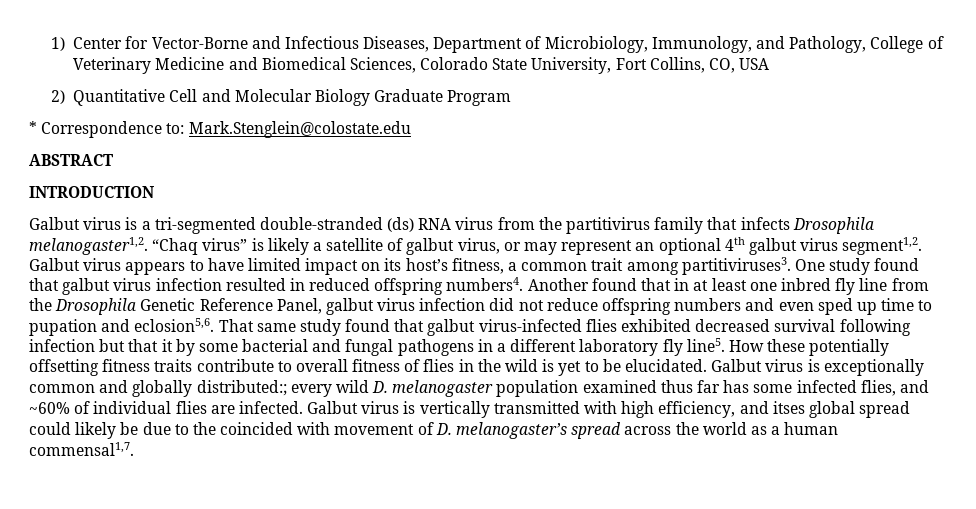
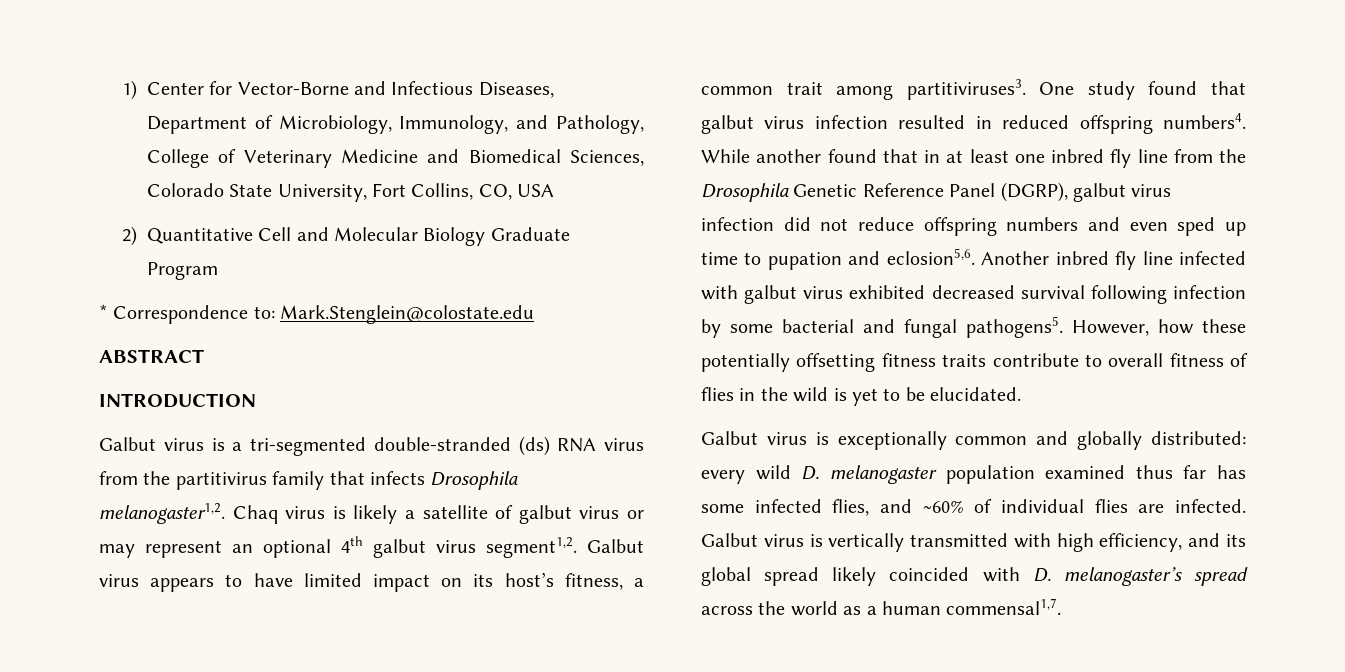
- “Chaq virus” is likely a satellite of galbut virus, or may represent an optional 4th galbut virus segment1,2.
+ Chaq virus is likely a satellite of galbut virus or may represent an optional 4th galbut virus segment1,2.
- Another found that in at least one inbred fly line from the Drosophila Genetic Reference Panel, galbut virus infection did not reduce offspring numbers and even sped up time to pupation and eclosion5,6.
+ While another found that in at least one inbred fly line from the Drosophila Genetic Reference Panel (DGRP), galbut virus infection did not reduce offspring numbers and even sped up time to pupation and eclosion5,6.
- That same study found that galbut virus-infected flies exhibited decreased survival following infection but that it by some bacterial and fungal pathogens in a different laboratory fly line5. How these potentially offsetting fitness traits contribute to overall fitness of flies in the wild is yet to be elucidated. Galbut virus is exceptionally common and globally distributed:; every wild D. melanogaster population examined thus far has some infected flies, and ~60% of individual flies are infected.
+ Another inbred fly line infected with galbut virus exhibited decreased survival following infection by some bacterial and fungal pathogens5. However, how these potentially offsetting fitness traits contribute to overall fitness of flies in the wild is yet to be elucidated.
+ Galbut virus is exceptionally common and globally distributed: every wild D. melanogaster population examined thus far has some infected flies, and ~60% of individual flies are infected.
- Galbut virus is vertically transmitted with high efficiency, and itses global spread could likely be due to the coincided with movement of D. melanogaster’s spread across the world as a human commensal1,7.
+ Galbut virus is vertically transmitted with high efficiency, and its global spread likely coincided with D. melanogaster’s spread across the world as a human commensal1,7.

